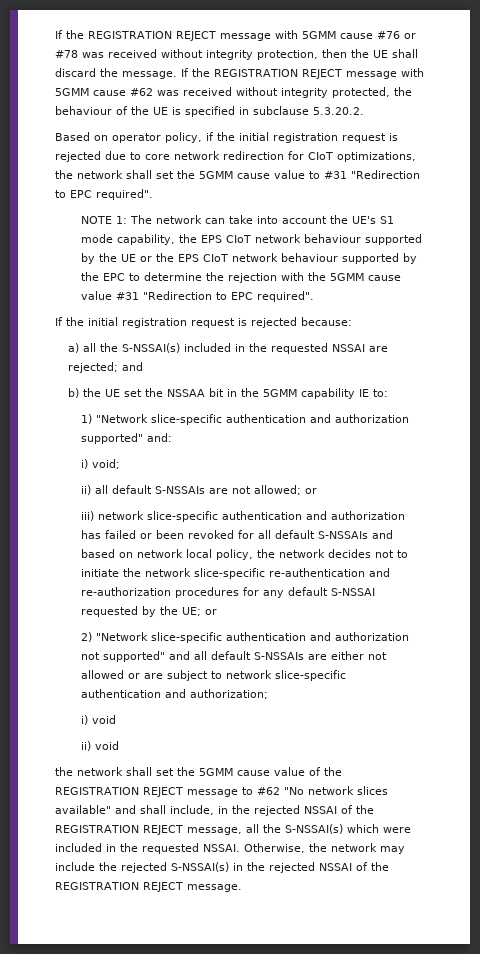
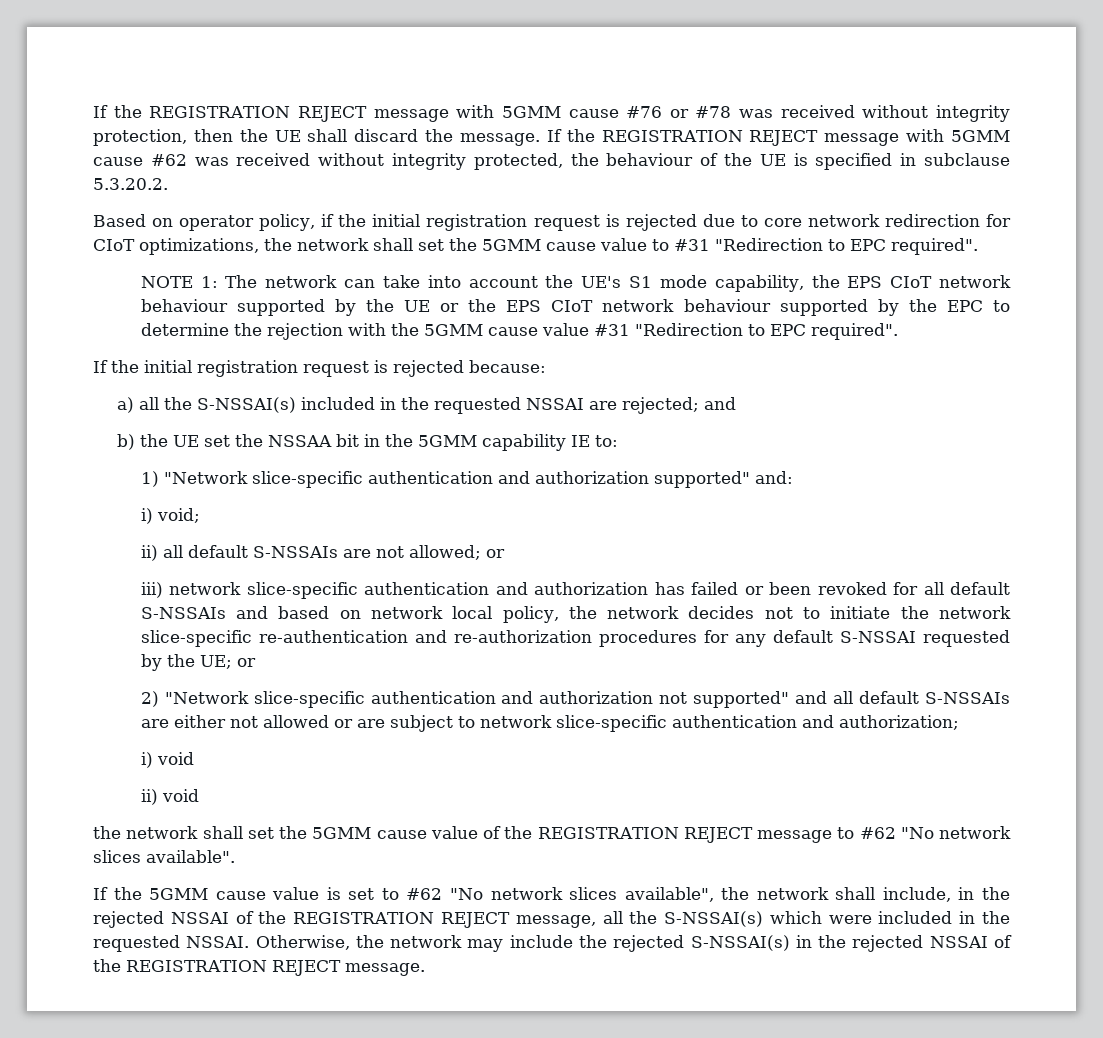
- the network shall set the 5GMM cause value of the REGISTRATION REJECT message to #62 "No network slices available" and shall include, in the rejected NSSAI of the REGISTRATION REJECT message, all the S-NSSAI(s) which were included in the requested NSSAI.
+ the network shall set the 5GMM cause value of the REGISTRATION REJECT message to #62 "No network slices available".
+ If the 5GMM cause value is set to #62 "No network slices available", the network shall include, in the rejected NSSAI of the REGISTRATION REJECT message, all the S-NSSAI(s) which were included in the requested NSSAI.

